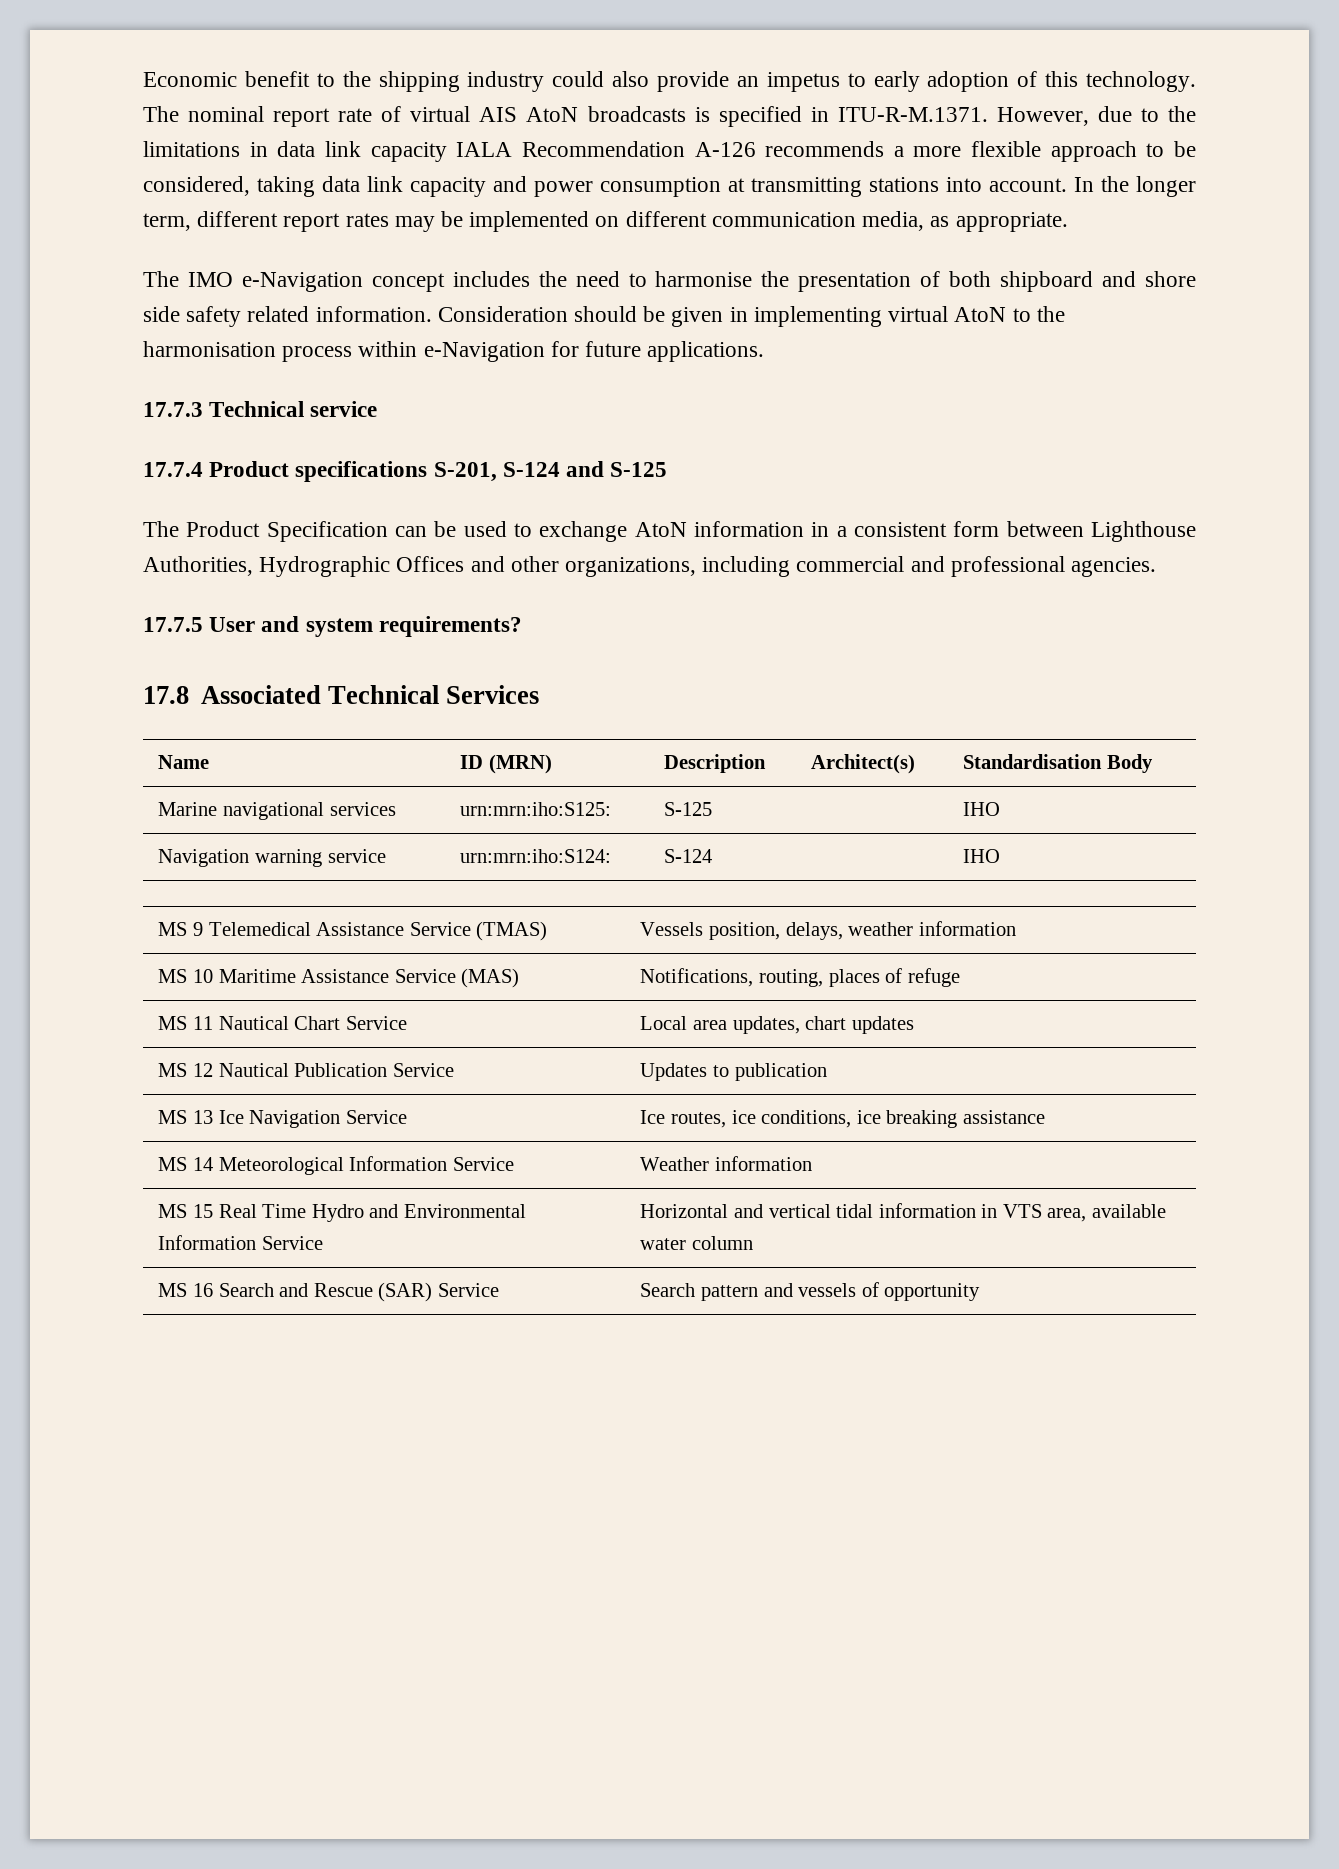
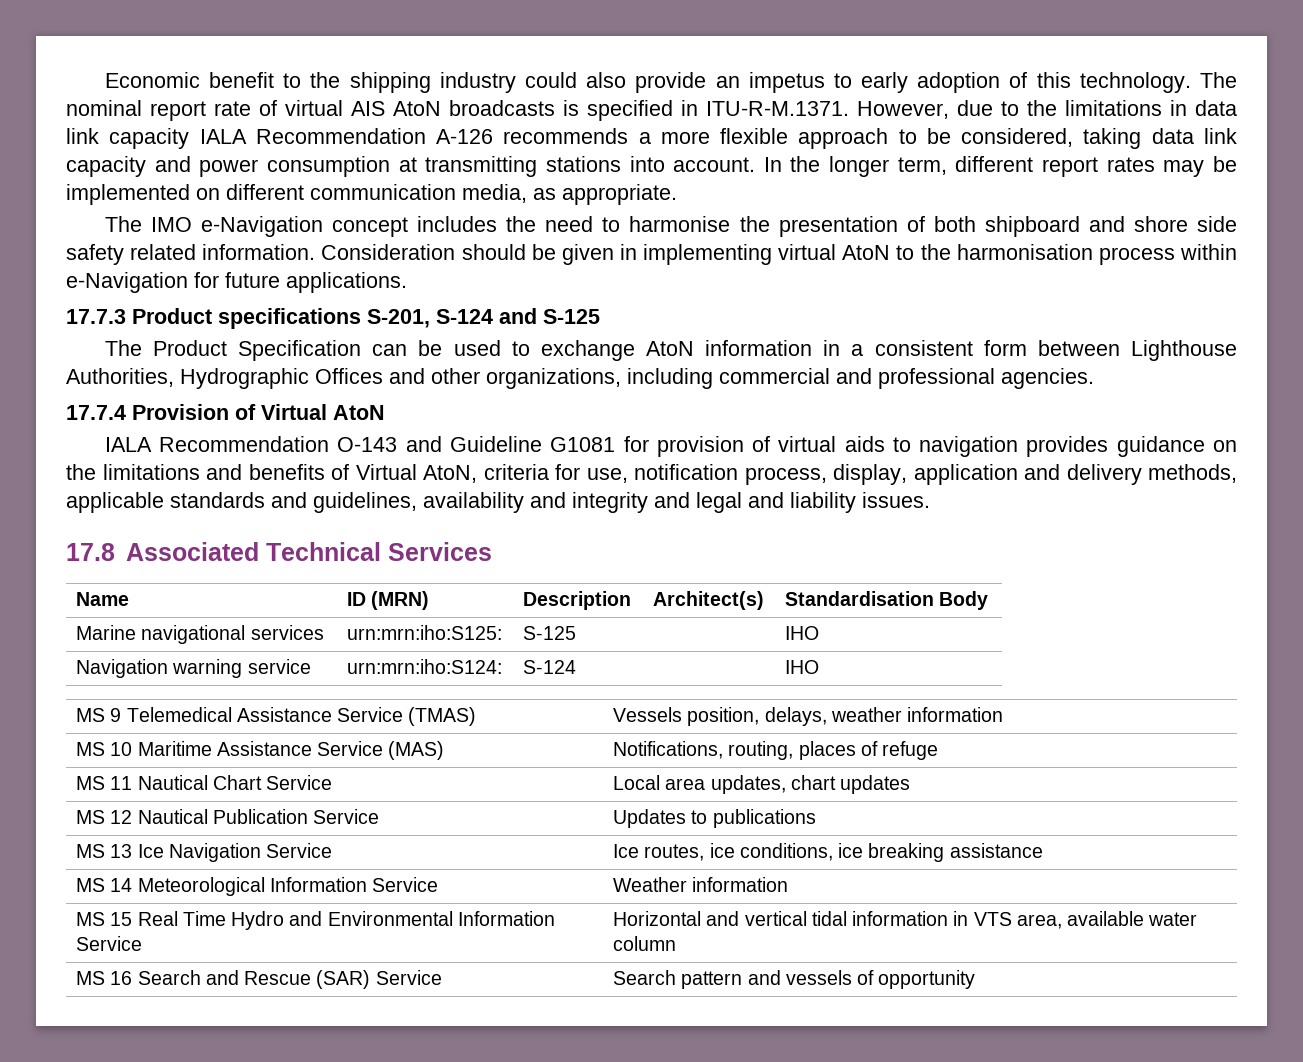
- 17.7.3 Technical service
- 17.7.4 Product specifications S-201, S-124 and S-125
+ 17.7.3 Product specifications S-201, S-124 and S-125
- 17.7.5 User and system requirements?
+ 17.7.4 Provision of Virtual AtoN
+ IALA Recommendation O-143 and Guideline G1081 for provision of virtual aids to navigation provides guidance on the limitations and benefits of Virtual AtoN, criteria for use, notification process, display, application and delivery methods, applicable standards and guidelines, availability and integrity and legal and liability issues.
- MS 12 Nautical Publication Service | Updates to publication
+ MS 12 Nautical Publication Service | Updates to publications

